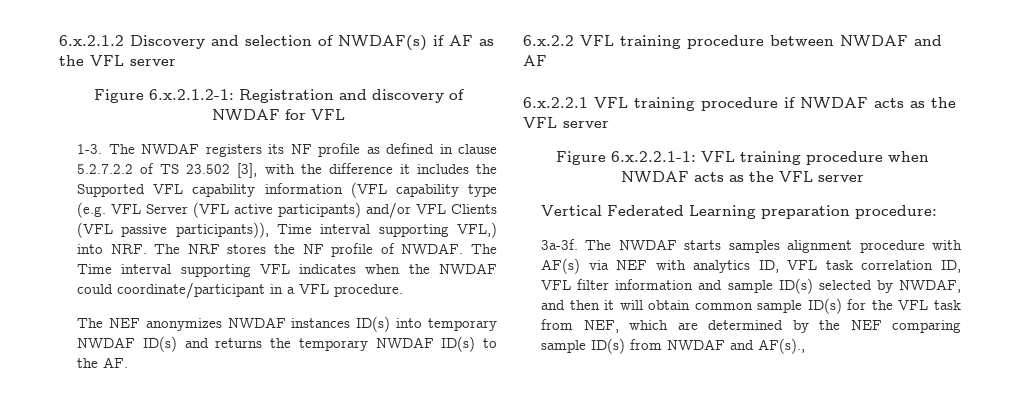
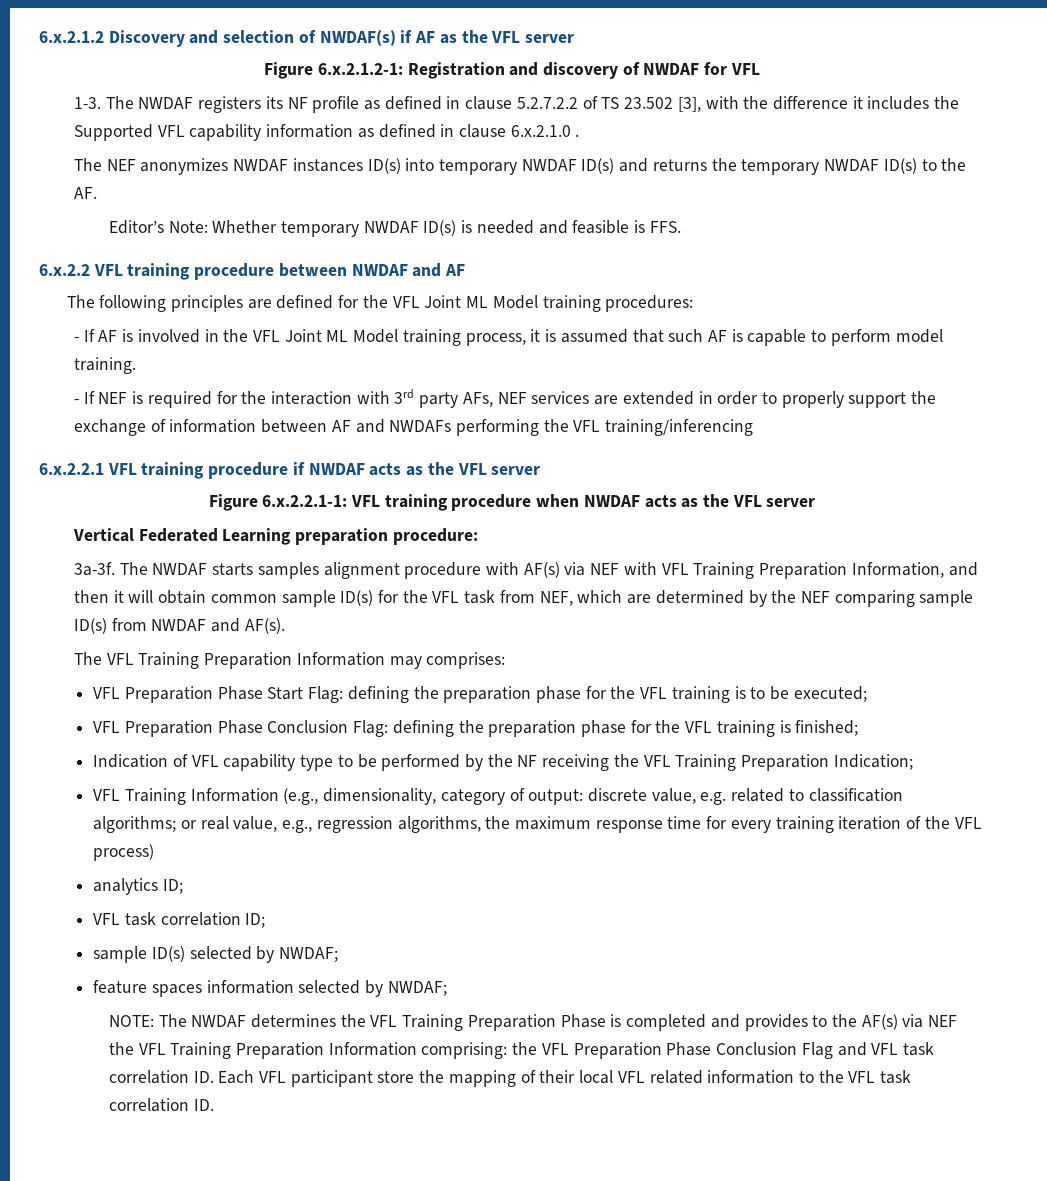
- The NWDAF registers its NF profile as defined in clause 5.2.7.2.2 of TS 23.502 [3], with the difference it includes the Supported VFL capability information (VFL capability type (e.g. VFL Server (VFL active participants) and/or VFL Clients (VFL passive participants)), Time interval supporting VFL,) into NRF. The NRF stores the NF profile of NWDAF. The Time interval supporting VFL indicates when the NWDAF could coordinate/participant in a VFL procedure.
+ The NWDAF registers its NF profile as defined in clause 5.2.7.2.2 of TS 23.502 [3], with the difference it includes the Supported VFL capability information as defined in clause 6.x.2.1.0 .
+ Editor’s Note: Whether temporary NWDAF ID(s) is needed and feasible is FFS.
+ The following principles are defined for the VFL Joint ML Model training procedures:
+ - If AF is involved in the VFL Joint ML Model training process, it is assumed that such AF is capable to perform model training.
+ - If NEF is required for the interaction with 3rd party AFs, NEF services are extended in order to properly support the exchange of information between AF and NWDAFs performing the VFL training/inferencing
- The NWDAF starts samples alignment procedure with AF(s) via NEF with analytics ID, VFL task correlation ID, VFL filter information and sample ID(s) selected by NWDAF, and then it will obtain common sample ID(s) for the VFL task from NEF, which are determined by the NEF comparing sample ID(s) from NWDAF and AF(s).,
+ The NWDAF starts samples alignment procedure with AF(s) via NEF with VFL Training Preparation Information, and then it will obtain common sample ID(s) for the VFL task from NEF, which are determined by the NEF comparing sample ID(s) from NWDAF and AF(s).
+ The VFL Training Preparation Information may comprises:
+ VFL Preparation Phase Start Flag: defining the preparation phase for the VFL training is to be executed;
+ VFL Preparation Phase Conclusion Flag: defining the preparation phase for the VFL training is finished;
+ Indication of VFL capability type to be performed by the NF receiving the VFL Training Preparation Indication;
+ VFL Training Information (e.g., dimensionality, category of output: discrete value, e.g. related to classification algorithms; or real value, e.g., regression algorithms, the maximum response time for every training iteration of the VFL process)
+ analytics ID;
+ VFL task correlation ID;
+ sample ID(s) selected by NWDAF;
+ feature spaces information selected by NWDAF;
+ NOTE: The NWDAF determines the VFL Training Preparation Phase is completed and provides to the AF(s) via NEF the VFL Training Preparation Information comprising: the VFL Preparation Phase Conclusion Flag and VFL task correlation ID. Each VFL participant store the mapping of their local VFL related information to the VFL task correlation ID.

